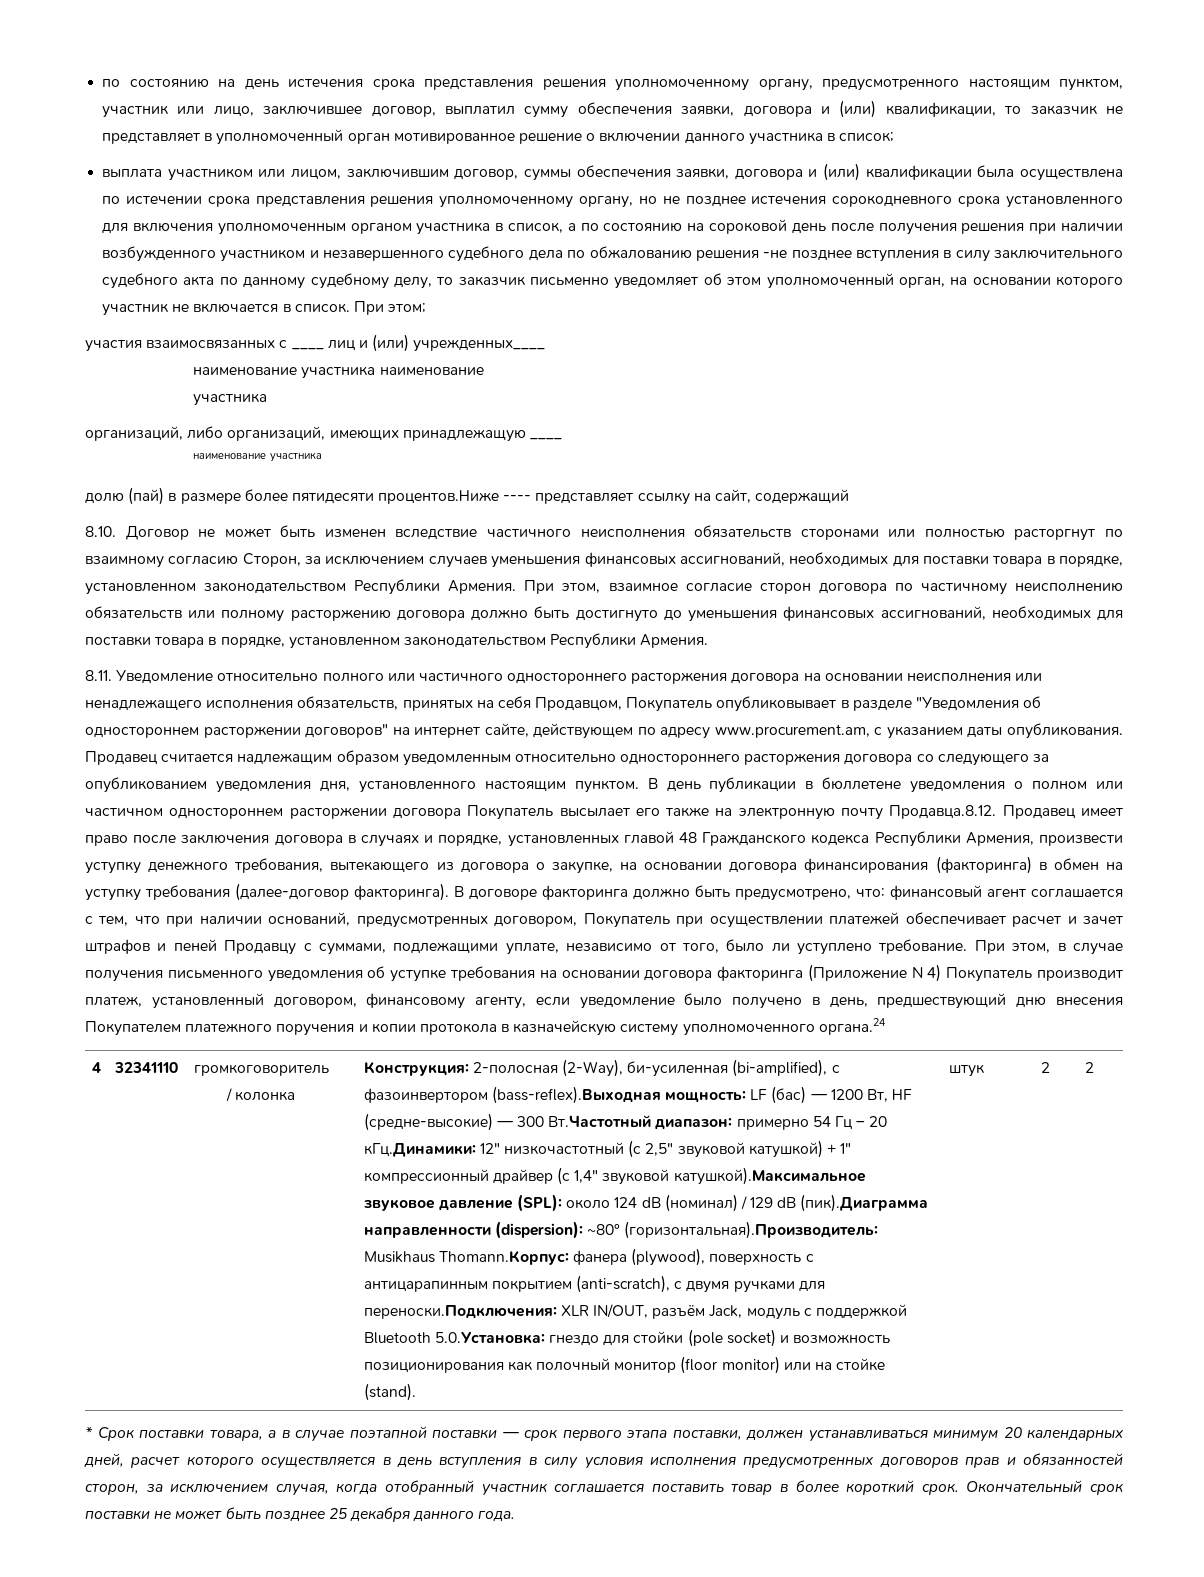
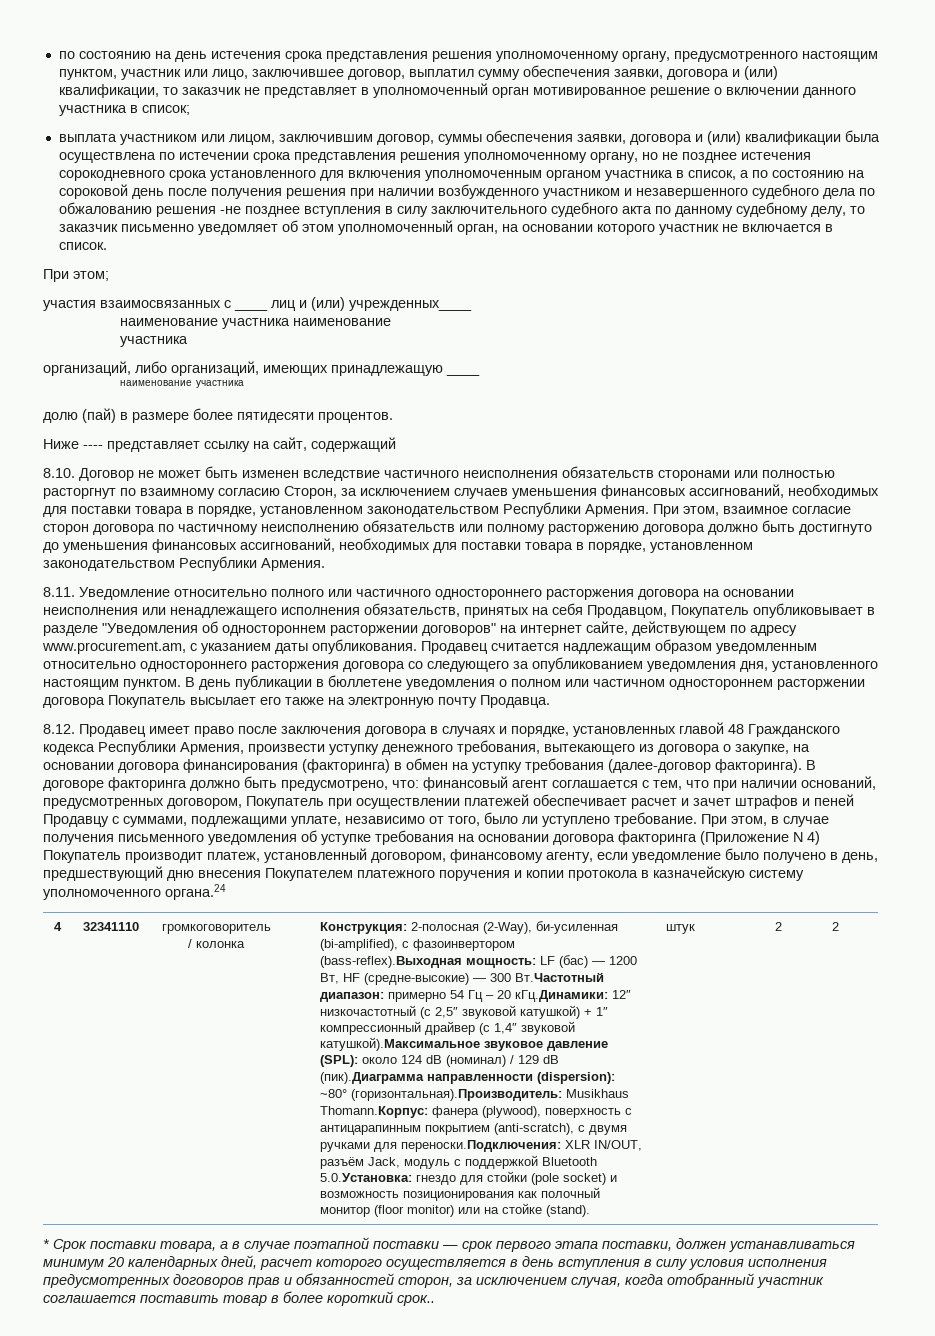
- выплата участником или лицом, заключившим договор, суммы обеспечения заявки, договора и (или) квалификации была осуществлена по истечении срока представления решения уполномоченному органу, но не позднее истечения сорокодневного срока установленного для включения уполномоченным органом участника в список, а по состоянию на сороковой день после получения решения при наличии возбужденного участником и незавершенного судебного дела по обжалованию решения -не позднее вступления в силу заключительного судебного акта по данному судебному делу, то заказчик письменно уведомляет об этом уполномоченный орган, на основании которого участник не включается в список. При этом;
+ выплата участником или лицом, заключившим договор, суммы обеспечения заявки, договора и (или) квалификации была осуществлена по истечении срока представления решения уполномоченному органу, но не позднее истечения сорокодневного срока установленного для включения уполномоченным органом участника в список, а по состоянию на сороковой день после получения решения при наличии возбужденного участником и незавершенного судебного дела по обжалованию решения -не позднее вступления в силу заключительного судебного акта по данному судебному делу, то заказчик письменно уведомляет об этом уполномоченный орган, на основании которого участник не включается в список.
+ При этом;
- долю (пай) в размере более пятидесяти процентов.Ниже ---- представляет ссылку на сайт, содержащий
+ долю (пай) в размере более пятидесяти процентов.
+ Ниже ---- представляет ссылку на сайт, содержащий
- В день публикации в бюллетене уведомления о полном или частичном одностороннем расторжении договора Покупатель высылает его также на электронную почту Продавца.8.12. Продавец имеет право после заключения договора в случаях и порядке, установленных главой 48 Гражданского кодекса Республики Армения, произвести уступку денежного требования, вытекающего из договора о закупке, на основании договора финансирования (факторинга) в обмен на уступку требования (далее-договор факторинга).
+ В день публикации в бюллетене уведомления о полном или частичном одностороннем расторжении договора Покупатель высылает его также на электронную почту Продавца.
+ 8.12. Продавец имеет право после заключения договора в случаях и порядке, установленных главой 48 Гражданского кодекса Республики Армения, произвести уступку денежного требования, вытекающего из договора о закупке, на основании договора финансирования (факторинга) в обмен на уступку требования (далее-договор факторинга).
- * Срок поставки товара, а в случае поэтапной поставки — срок первого этапа поставки, должен устанавливаться минимум 20 календарных дней, расчет которого осуществляется в день вступления в силу условия исполнения предусмотренных договоров прав и обязанностей сторон, за исключением случая, когда отобранный участник соглашается поставить товар в более короткий срок. Окончательный срок поставки не может быть позднее 25 декабря данного года.
+ * Срок поставки товара, а в случае поэтапной поставки — срок первого этапа поставки, должен устанавливаться минимум 20 календарных дней, расчет которого осуществляется в день вступления в силу условия исполнения предусмотренных договоров прав и обязанностей сторон, за исключением случая, когда отобранный участник соглашается поставить товар в более короткий срок..

